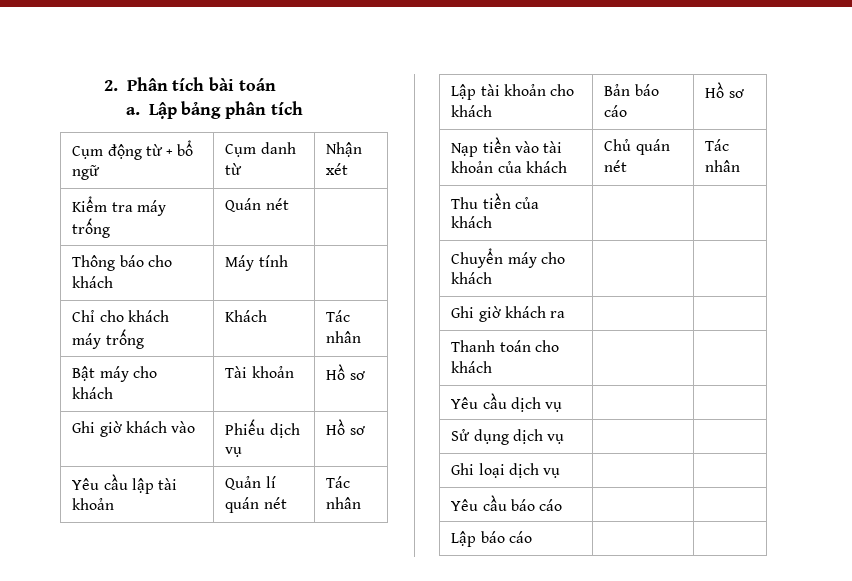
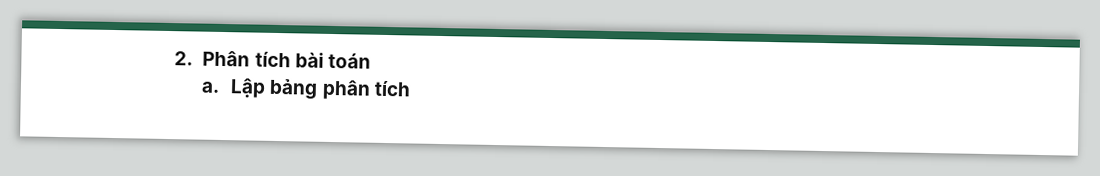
- Cụm động từ + bổ ngữ | Cụm danh từ | Nhận xét
- Kiểm tra máy trống | Quán nét |
- Thông báo cho khách | Máy tính |
- Chỉ cho khách máy trống | Khách | Tác nhân
- Bật máy cho khách | Tài khoản | Hồ sơ
- Ghi giờ khách vào | Phiếu dịch vụ | Hồ sơ
- Yêu cầu lập tài khoản | Quản lí quán nét | Tác nhân
- Lập tài khoản cho khách | Bản báo cáo | Hồ sơ
- Nạp tiền vào tài khoản của khách | Chủ quán nét | Tác nhân
- Thu tiền của khách | |
- Chuyển máy cho khách | |
- Ghi giờ khách ra | |
- Thanh toán cho khách | |
- Yêu cầu dịch vụ | |
- Sử dụng dịch vụ | |
- Ghi loại dịch vụ | |
- Yêu cầu báo cáo | |
- Lập báo cáo | |

